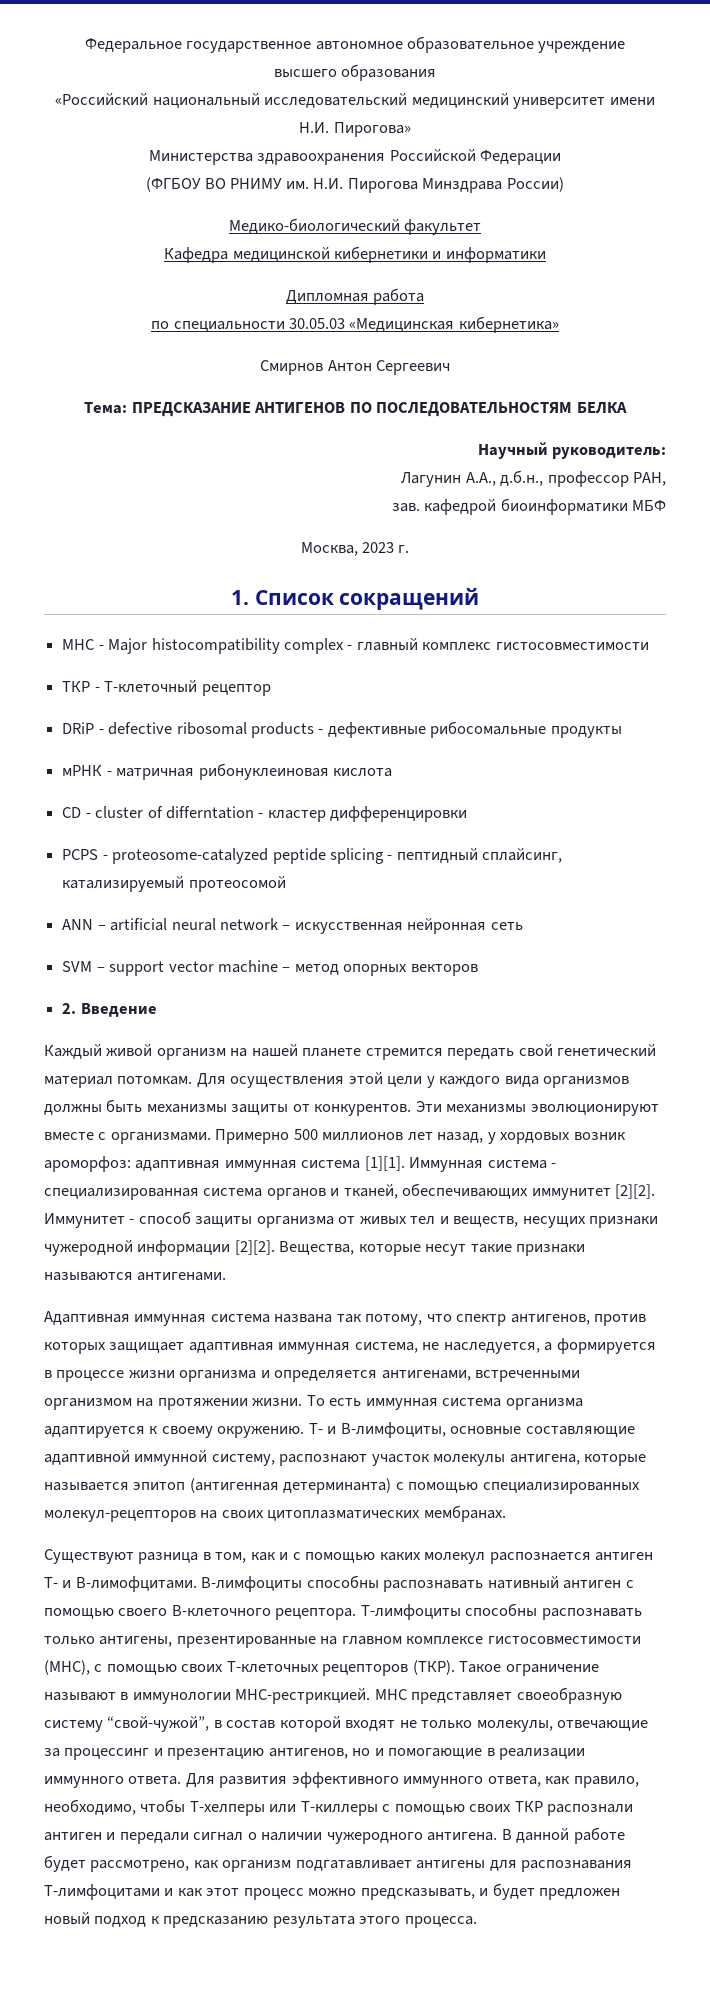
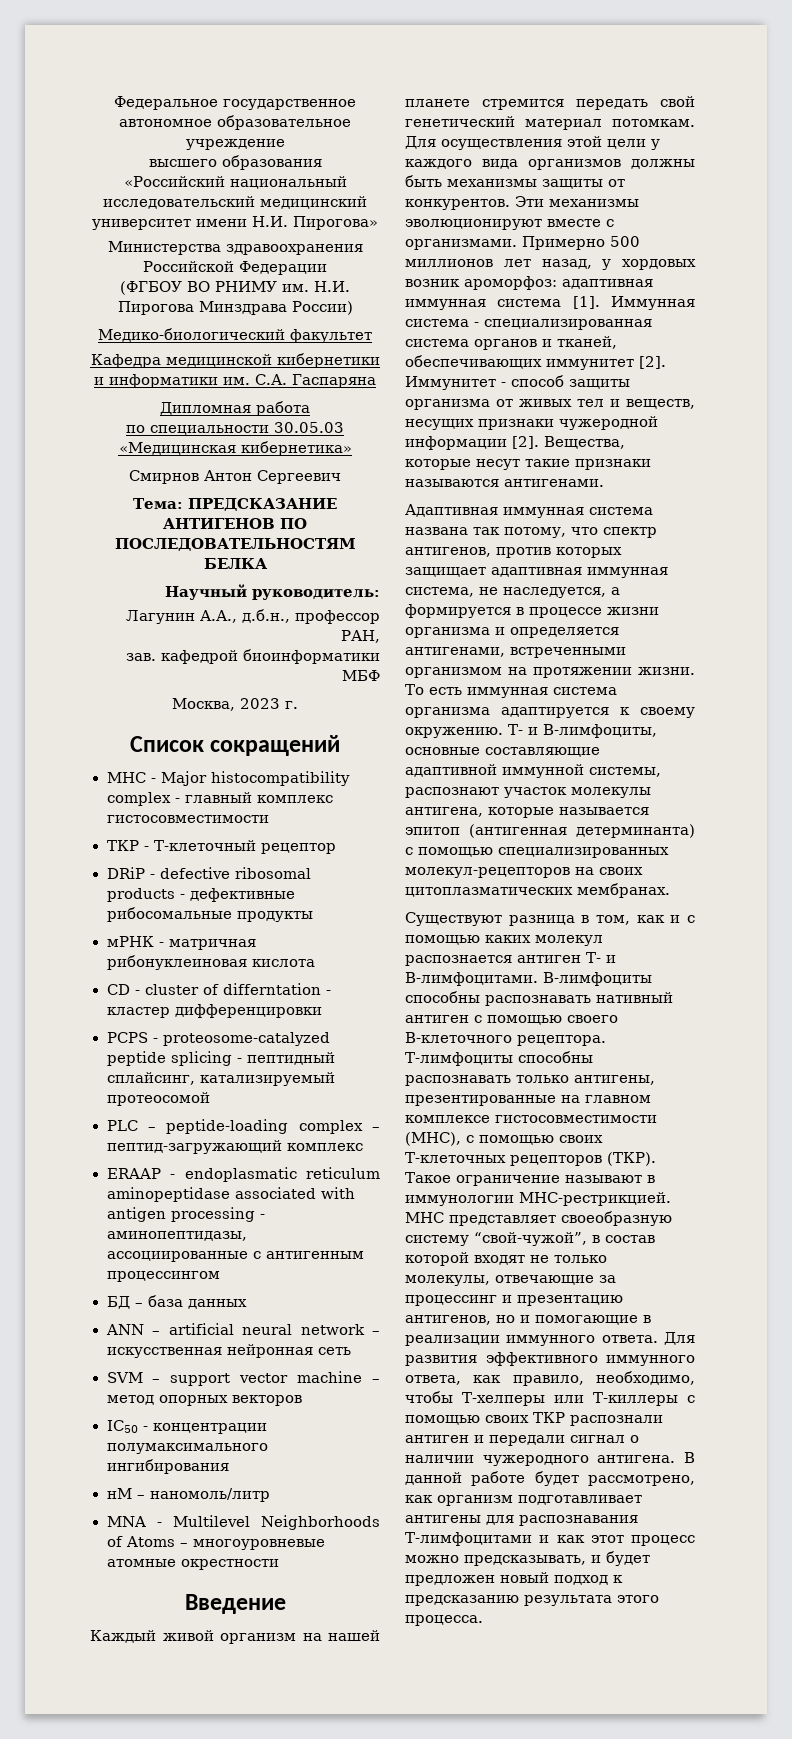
- Кафедра медицинской кибернетики и информатики
+ Кафедра медицинской кибернетики и информатики им. С.А. Гаспаряна
- 1. Список сокращений
+ Список сокращений
+ PLC – peptide-loading complex – пептид-загружающий комплекс
+ ERAAP - endoplasmatic reticulum aminopeptidase associated with antigen processing - аминопептидазы, ассоциированные с антигенным процессингом
+ БД – база данных
- 2. Введение
+ IC50 - концентрации полумаксимального ингибирования
+ нМ – наномоль/литр
+ MNA - Multilevel Neighborhoods of Atoms – многоуровневые атомные окрестности
+ Введение
- Примерно 500 миллионов лет назад, у хордовых возник ароморфоз: адаптивная иммунная система [1][1].
+ Примерно 500 миллионов лет назад, у хордовых возник ароморфоз: адаптивная иммунная система [1].
- Иммунная система - специализированная система органов и тканей, обеспечивающих иммунитет [2][2].
+ Иммунная система - специализированная система органов и тканей, обеспечивающих иммунитет [2].
- Иммунитет - способ защиты организма от живых тел и веществ, несущих признаки чужеродной информации [2][2].
+ Иммунитет - способ защиты организма от живых тел и веществ, несущих признаки чужеродной информации [2].
- Т- и В-лимфоциты, основные составляющие адаптивной иммунной систему, распознают участок молекулы антигена, которые называется эпитоп (антигенная детерминанта) с помощью специализированных молекул-рецепторов на своих цитоплазматических мембранах.
+ Т- и В-лимфоциты, основные составляющие адаптивной иммунной системы, распознают участок молекулы антигена, которые называется эпитоп (антигенная детерминанта) с помощью специализированных молекул-рецепторов на своих цитоплазматических мембранах.
- Существуют разница в том, как и с помощью каких молекул распознается антиген Т- и В-лимофцитами.
+ Существуют разница в том, как и с помощью каких молекул распознается антиген Т- и В-лимфоцитами.
- В данной работе будет рассмотрено, как организм подгатавливает антигены для распознавания Т-лимфоцитами и как этот процесс можно предсказывать, и будет предложен новый подход к предсказанию результата этого процесса.
+ В данной работе будет рассмотрено, как организм подготавливает антигены для распознавания Т-лимфоцитами и как этот процесс можно предсказывать, и будет предложен новый подход к предсказанию результата этого процесса.

